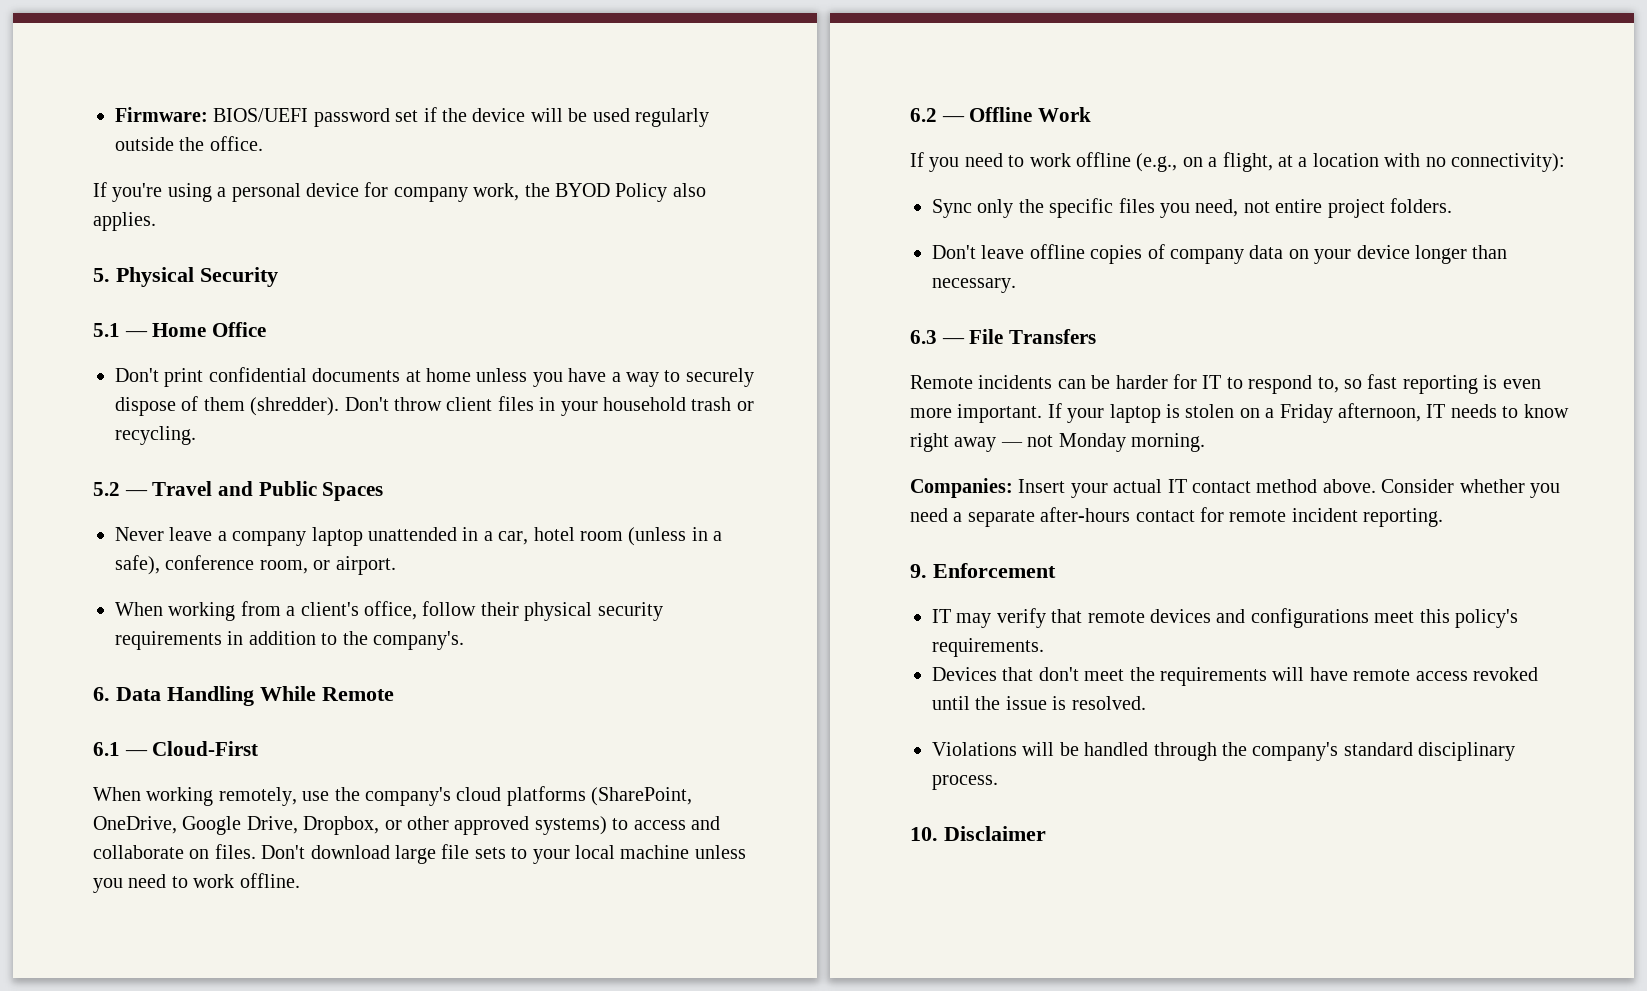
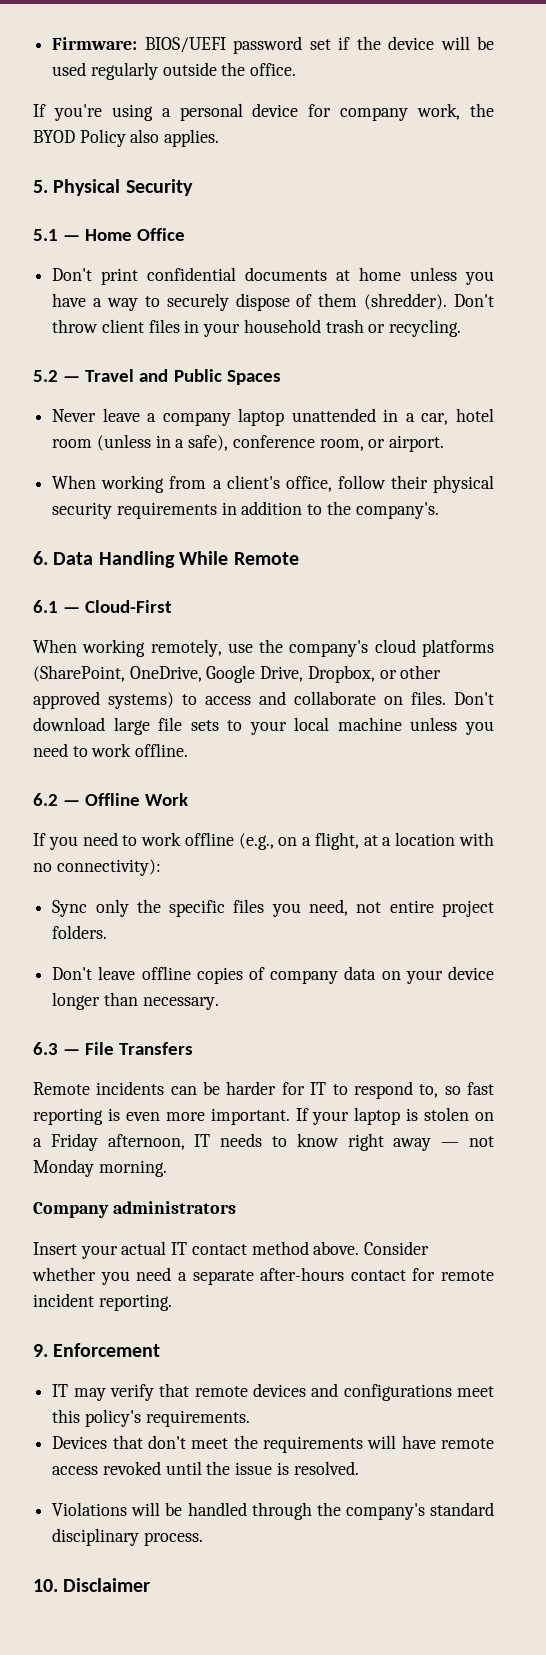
- Companies: Insert your actual IT contact method above.
+ Company administrators
+ Insert your actual IT contact method above.

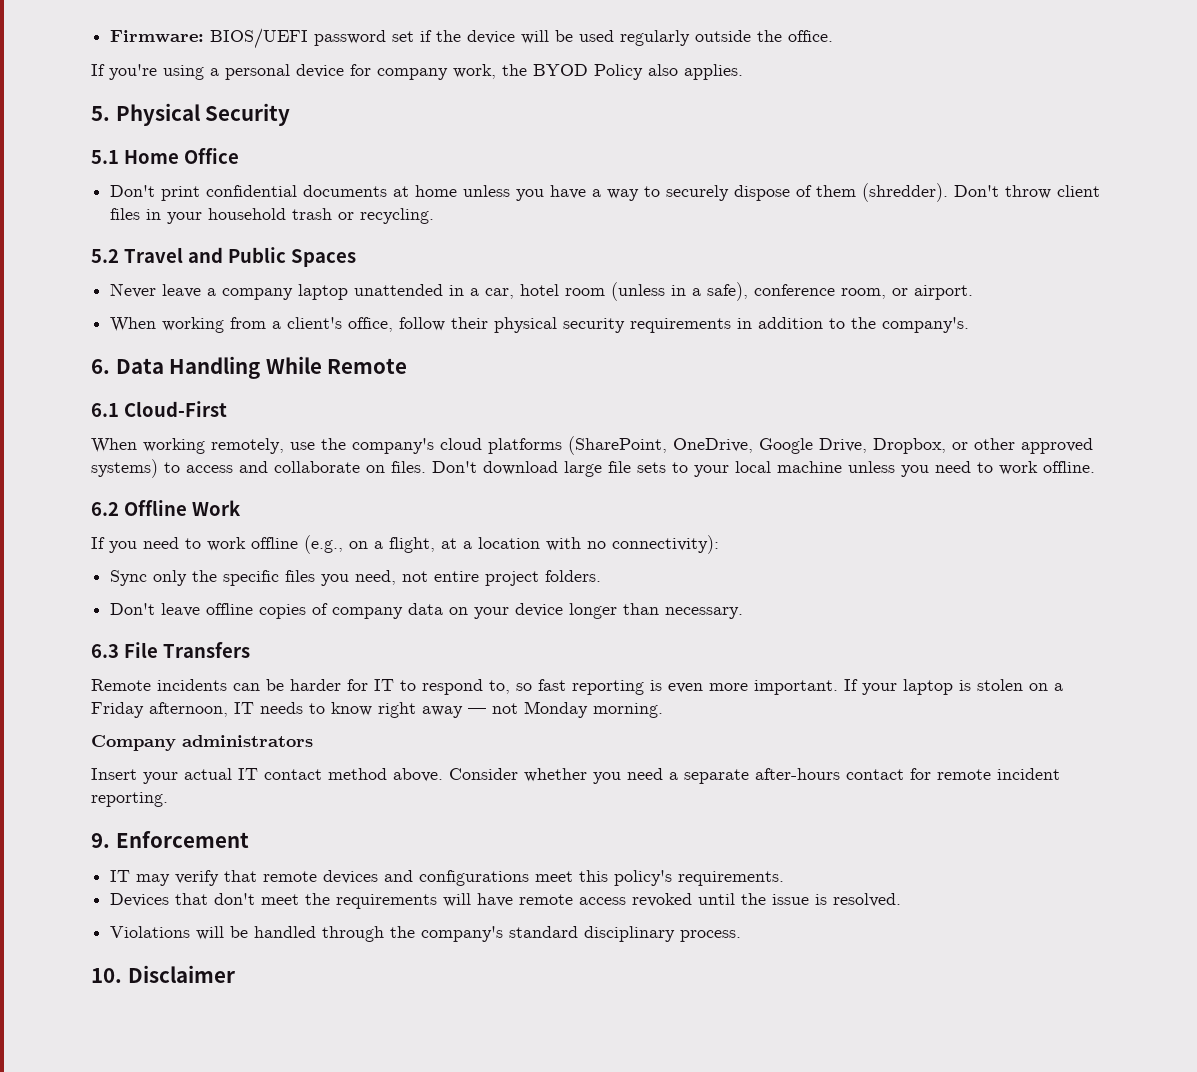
- 5.1 — Home Office
+ 5.1 Home Office
- 5.2 — Travel and Public Spaces
+ 5.2 Travel and Public Spaces
- 6.1 — Cloud-First
+ 6.1 Cloud-First
- 6.2 — Offline Work
+ 6.2 Offline Work
- 6.3 — File Transfers
+ 6.3 File Transfers

